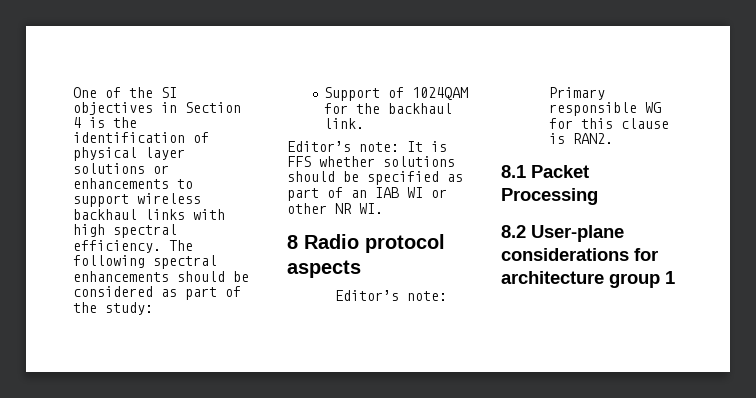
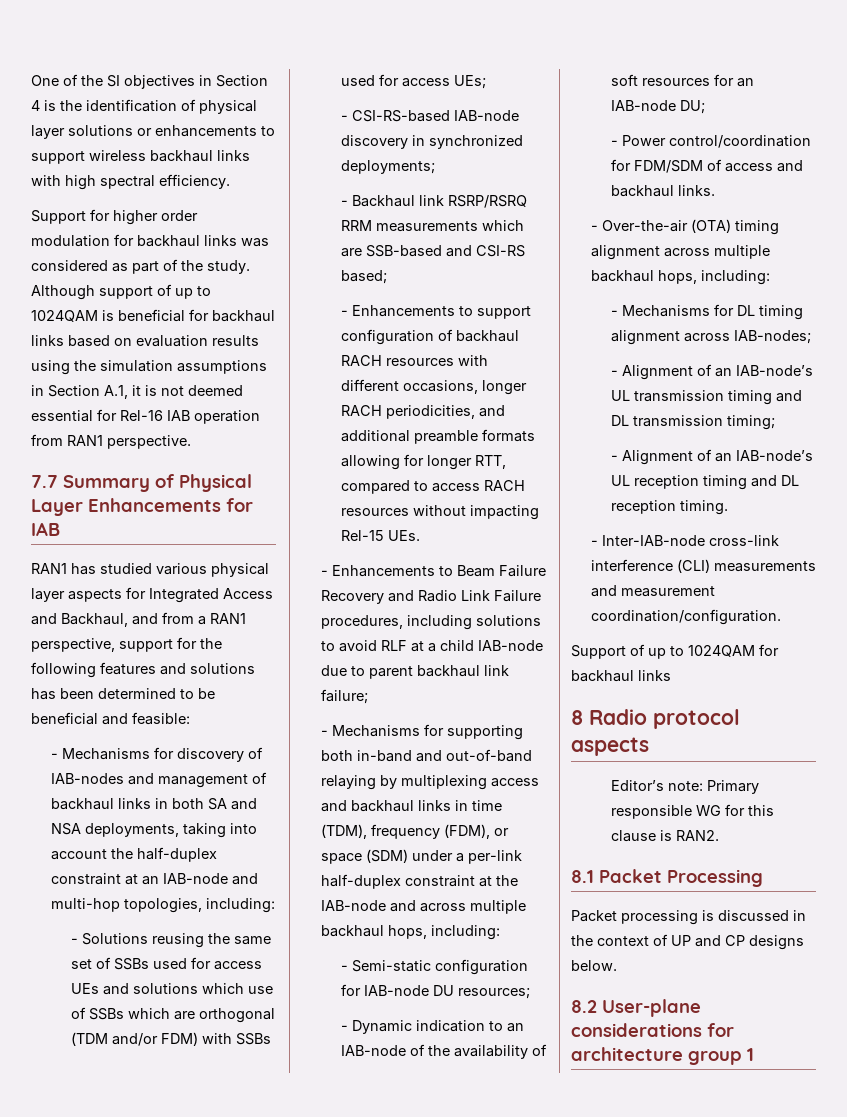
- One of the SI objectives in Section 4 is the identification of physical layer solutions or enhancements to support wireless backhaul links with high spectral efficiency. The following spectral enhancements should be considered as part of the study:
- Support of 1024QAM for the backhaul link.
- Editor’s note: It is FFS whether solutions should be specified as part of an IAB WI or other NR WI.
+ One of the SI objectives in Section 4 is the identification of physical layer solutions or enhancements to support wireless backhaul links with high spectral efficiency.
+ Support for higher order modulation for backhaul links was considered as part of the study. Although support of up to 1024QAM is beneficial for backhaul links based on evaluation results using the simulation assumptions in Section A.1, it is not deemed essential for Rel-16 IAB operation from RAN1 perspective.
+ 7.7 Summary of Physical Layer Enhancements for IAB
+ RAN1 has studied various physical layer aspects for Integrated Access and Backhaul, and from a RAN1 perspective, support for the following features and solutions has been determined to be beneficial and feasible:
+ - Mechanisms for discovery of IAB-nodes and management of backhaul links in both SA and NSA deployments, taking into account the half-duplex constraint at an IAB-node and multi-hop topologies, including:
+ - Solutions reusing the same set of SSBs used for access UEs and solutions which use of SSBs which are orthogonal (TDM and/or FDM) with SSBs used for access UEs;
+ - CSI-RS-based IAB-node discovery in synchronized deployments;
+ - Backhaul link RSRP/RSRQ RRM measurements which are SSB-based and CSI-RS based;
+ - Enhancements to support configuration of backhaul RACH resources with different occasions, longer RACH periodicities, and additional preamble formats allowing for longer RTT, compared to access RACH resources without impacting Rel-15 UEs.
+ - Enhancements to Beam Failure Recovery and Radio Link Failure procedures, including solutions to avoid RLF at a child IAB-node due to parent backhaul link failure;
+ - Mechanisms for supporting both in-band and out-of-band relaying by multiplexing access and backhaul links in time (TDM), frequency (FDM), or space (SDM) under a per-link half-duplex constraint at the IAB-node and across multiple backhaul hops, including:
+ - Semi-static configuration for IAB-node DU resources;
+ - Dynamic indication to an IAB-node of the availability of soft resources for an IAB-node DU;
+ - Power control/coordination for FDM/SDM of access and backhaul links.
+ - Over-the-air (OTA) timing alignment across multiple backhaul hops, including:
+ - Mechanisms for DL timing alignment across IAB-nodes;
+ - Alignment of an IAB-node’s UL transmission timing and DL transmission timing;
+ - Alignment of an IAB-node’s UL reception timing and DL reception timing.
+ - Inter-IAB-node cross-link interference (CLI) measurements and measurement coordination/configuration.
+ Support of up to 1024QAM for backhaul links
+ Packet processing is discussed in the context of UP and CP designs below.

